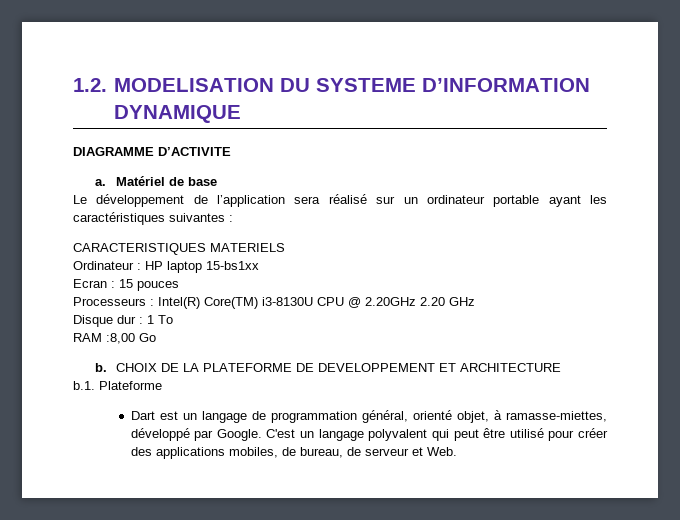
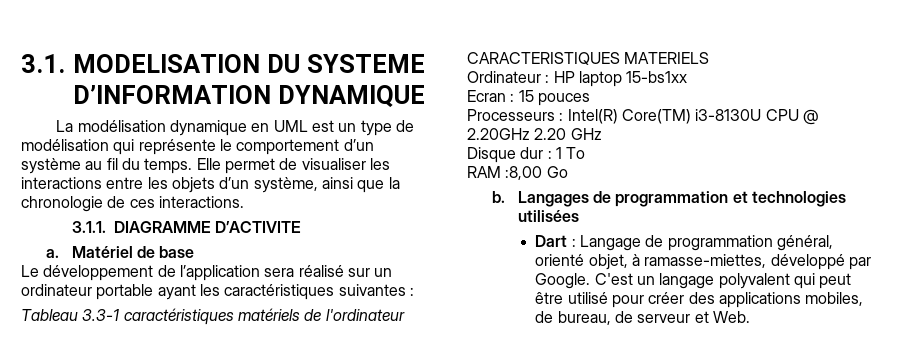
- 1.2. MODELISATION DU SYSTEME D’INFORMATION DYNAMIQUE
+ 3.1. MODELISATION DU SYSTEME D’INFORMATION DYNAMIQUE
- DIAGRAMME D’ACTIVITE
+ La modélisation dynamique en UML est un type de modélisation qui représente le comportement d’un système au fil du temps. Elle permet de visualiser les interactions entre les objets d’un système, ainsi que la chronologie de ces interactions.
+ 3.1.1. DIAGRAMME D’ACTIVITE
+ Tableau 3.3-1 caractéristiques matériels de l'ordinateur
- CHOIX DE LA PLATEFORME DE DEVELOPPEMENT ET ARCHITECTURE
- b.1. Plateforme
- Dart est un langage de programmation général, orienté objet, à ramasse-miettes, développé par Google.
+ Langages de programmation et technologies utilisées
+ Dart : Langage de programmation général, orienté objet, à ramasse-miettes, développé par Google.

